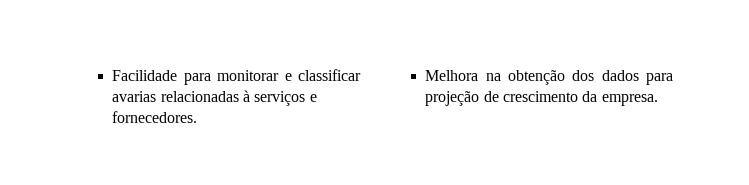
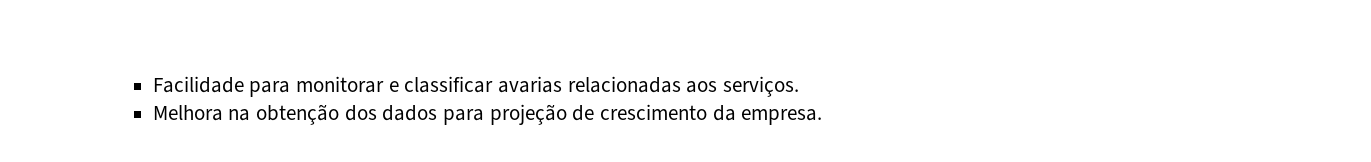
- Facilidade para monitorar e classificar avarias relacionadas à serviços e fornecedores.
+ Facilidade para monitorar e classificar avarias relacionadas aos serviços.

